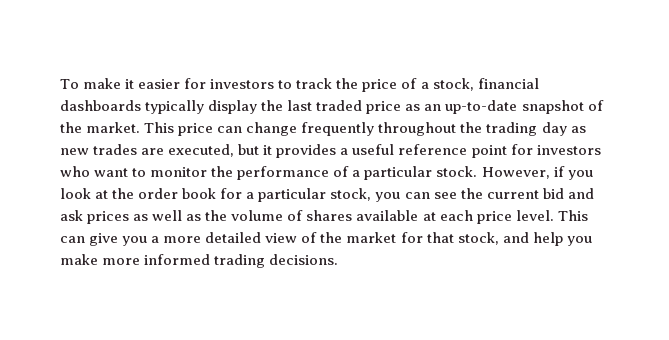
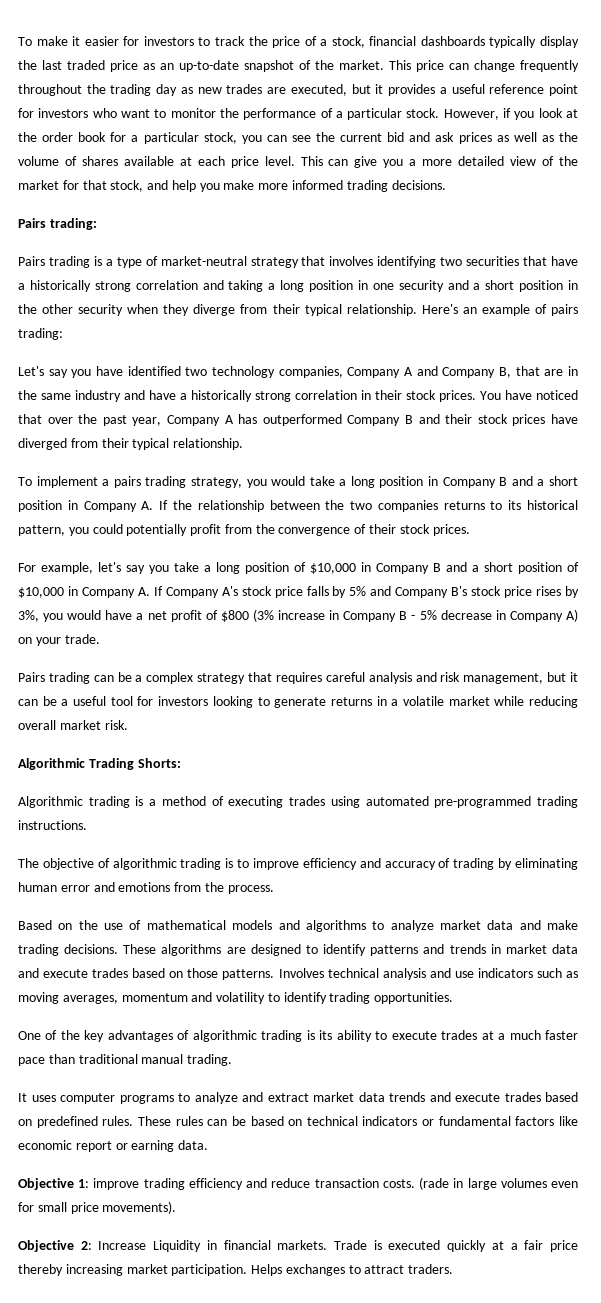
+ Pairs trading:
+ Pairs trading is a type of market-neutral strategy that involves identifying two securities that have a historically strong correlation and taking a long position in one security and a short position in the other security when they diverge from their typical relationship. Here's an example of pairs trading:
+ Let's say you have identified two technology companies, Company A and Company B, that are in the same industry and have a historically strong correlation in their stock prices. You have noticed that over the past year, Company A has outperformed Company B and their stock prices have diverged from their typical relationship.
+ To implement a pairs trading strategy, you would take a long position in Company B and a short position in Company A. If the relationship between the two companies returns to its historical pattern, you could potentially profit from the convergence of their stock prices.
+ For example, let's say you take a long position of $10,000 in Company B and a short position of $10,000 in Company A. If Company A's stock price falls by 5% and Company B's stock price rises by 3%, you would have a net profit of $800 (3% increase in Company B - 5% decrease in Company A) on your trade.
+ Pairs trading can be a complex strategy that requires careful analysis and risk management, but it can be a useful tool for investors looking to generate returns in a volatile market while reducing overall market risk.
+ Algorithmic Trading Shorts:
+ Algorithmic trading is a method of executing trades using automated pre-programmed trading instructions.
+ The objective of algorithmic trading is to improve efficiency and accuracy of trading by eliminating human error and emotions from the process.
+ Based on the use of mathematical models and algorithms to analyze market data and make trading decisions. These algorithms are designed to identify patterns and trends in market data and execute trades based on those patterns. Involves technical analysis and use indicators such as moving averages, momentum and volatility to identify trading opportunities.
+ One of the key advantages of algorithmic trading is its ability to execute trades at a much faster pace than traditional manual trading.
+ It uses computer programs to analyze and extract market data trends and execute trades based on predefined rules. These rules can be based on technical indicators or fundamental factors like economic report or earning data.
+ Objective 1: improve trading efficiency and reduce transaction costs. (rade in large volumes even for small price movements).
+ Objective 2: Increase Liquidity in financial markets. Trade is executed quickly at a fair price thereby increasing market participation. Helps exchanges to attract traders.

